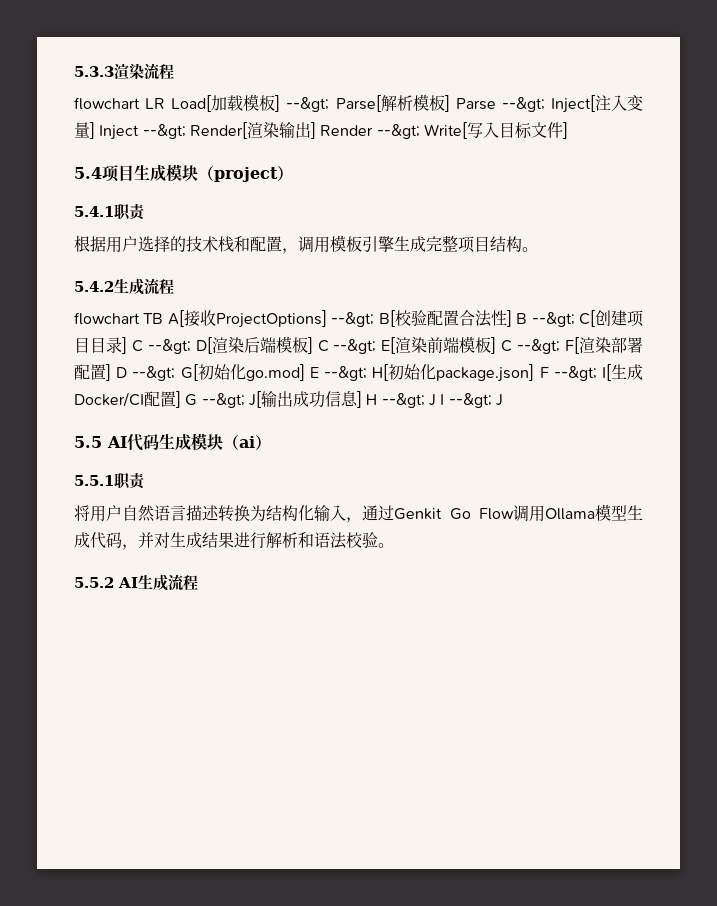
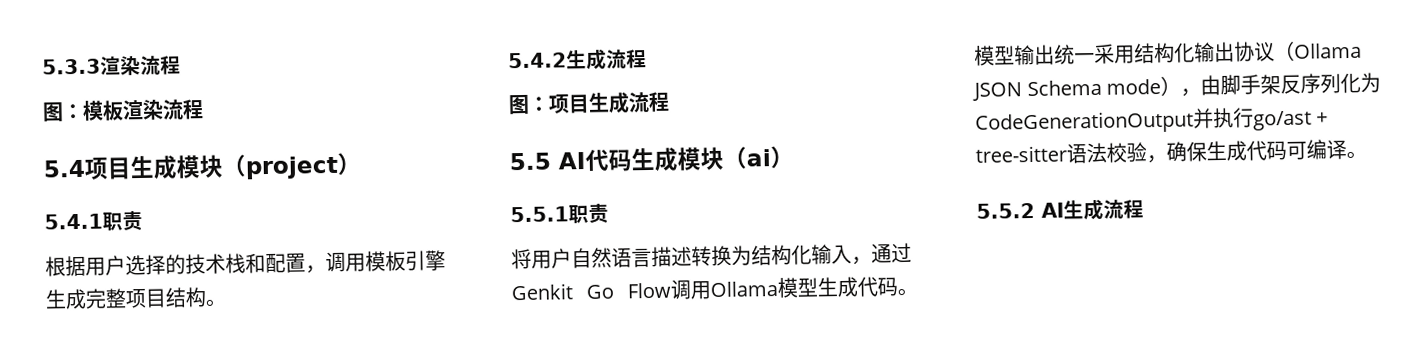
- flowchart LR Load[加载模板] --&gt; Parse[解析模板] Parse --&gt; Inject[注入变量] Inject --&gt; Render[渲染输出] Render --&gt; Write[写入目标文件]
+ 图：模板渲染流程
- flowchart TB A[接收ProjectOptions] --&gt; B[校验配置合法性] B --&gt; C[创建项目目录] C --&gt; D[渲染后端模板] C --&gt; E[渲染前端模板] C --&gt; F[渲染部署配置] D --&gt; G[初始化go.mod] E --&gt; H[初始化package.json] F --&gt; I[生成Docker/CI配置] G --&gt; J[输出成功信息] H --&gt; J I --&gt; J
+ 图：项目生成流程
- 将用户自然语言描述转换为结构化输入，通过Genkit Go Flow调用Ollama模型生成代码，并对生成结果进行解析和语法校验。
+ 将用户自然语言描述转换为结构化输入，通过Genkit Go Flow调用Ollama模型生成代码。模型输出统一采用结构化输出协议（Ollama JSON Schema mode），由脚手架反序列化为CodeGenerationOutput并执行go/ast + tree-sitter语法校验，确保生成代码可编译。

